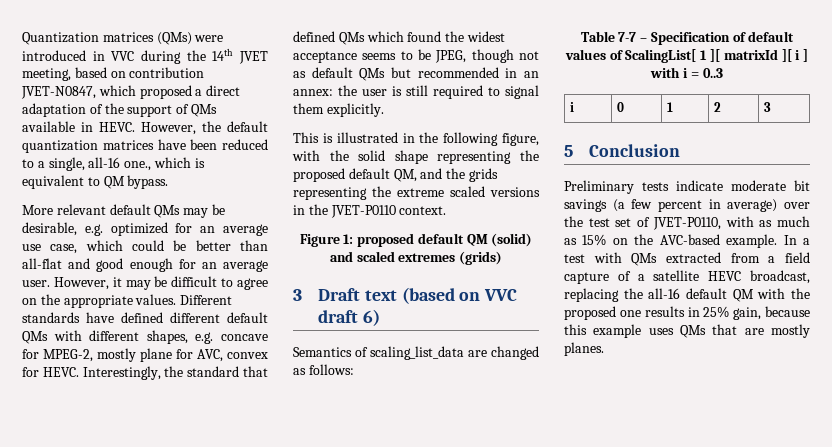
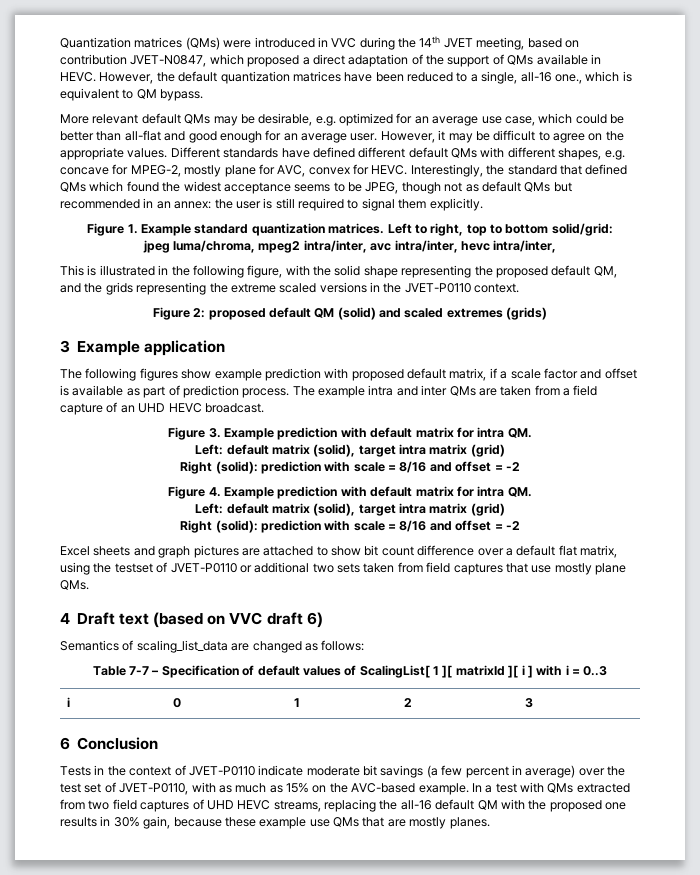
+ Figure 1. Example standard quantization matrices. Left to right, top to bottom solid/grid:
+ jpeg luma/chroma, mpeg2 intra/inter, avc intra/inter, hevc intra/inter,
- Figure 1: proposed default QM (solid) and scaled extremes (grids)
+ Figure 2: proposed default QM (solid) and scaled extremes (grids)
- 3 Draft text (based on VVC draft 6)
+ 3 Example application
+ The following figures show example prediction with proposed default matrix, if a scale factor and offset is available as part of prediction process. The example intra and inter QMs are taken from a field capture of an UHD HEVC broadcast.
+ Figure 3. Example prediction with default matrix for intra QM.
+ Left: default matrix (solid), target intra matrix (grid)
+ Right (solid): prediction with scale = 8/16 and offset = -2
+ Figure 4. Example prediction with default matrix for intra QM.
+ Left: default matrix (solid), target intra matrix (grid)
+ Right (solid): prediction with scale = 8/16 and offset = -2
+ Excel sheets and graph pictures are attached to show bit count difference over a default flat matrix, using the testset of JVET-P0110 or additional two sets taken from field captures that use mostly plane QMs.
+ 4 Draft text (based on VVC draft 6)
- 5 Conclusion
+ 6 Conclusion
- Preliminary tests indicate moderate bit savings (a few percent in average) over the test set of JVET-P0110, with as much as 15% on the AVC-based example.
+ Tests in the context of JVET-P0110 indicate moderate bit savings (a few percent in average) over the test set of JVET-P0110, with as much as 15% on the AVC-based example.
- In a test with QMs extracted from a field capture of a satellite HEVC broadcast, replacing the all-16 default QM with the proposed one results in 25% gain, because this example uses QMs that are mostly planes.
+ In a test with QMs extracted from two field captures of UHD HEVC streams, replacing the all-16 default QM with the proposed one results in 30% gain, because these example use QMs that are mostly planes.

